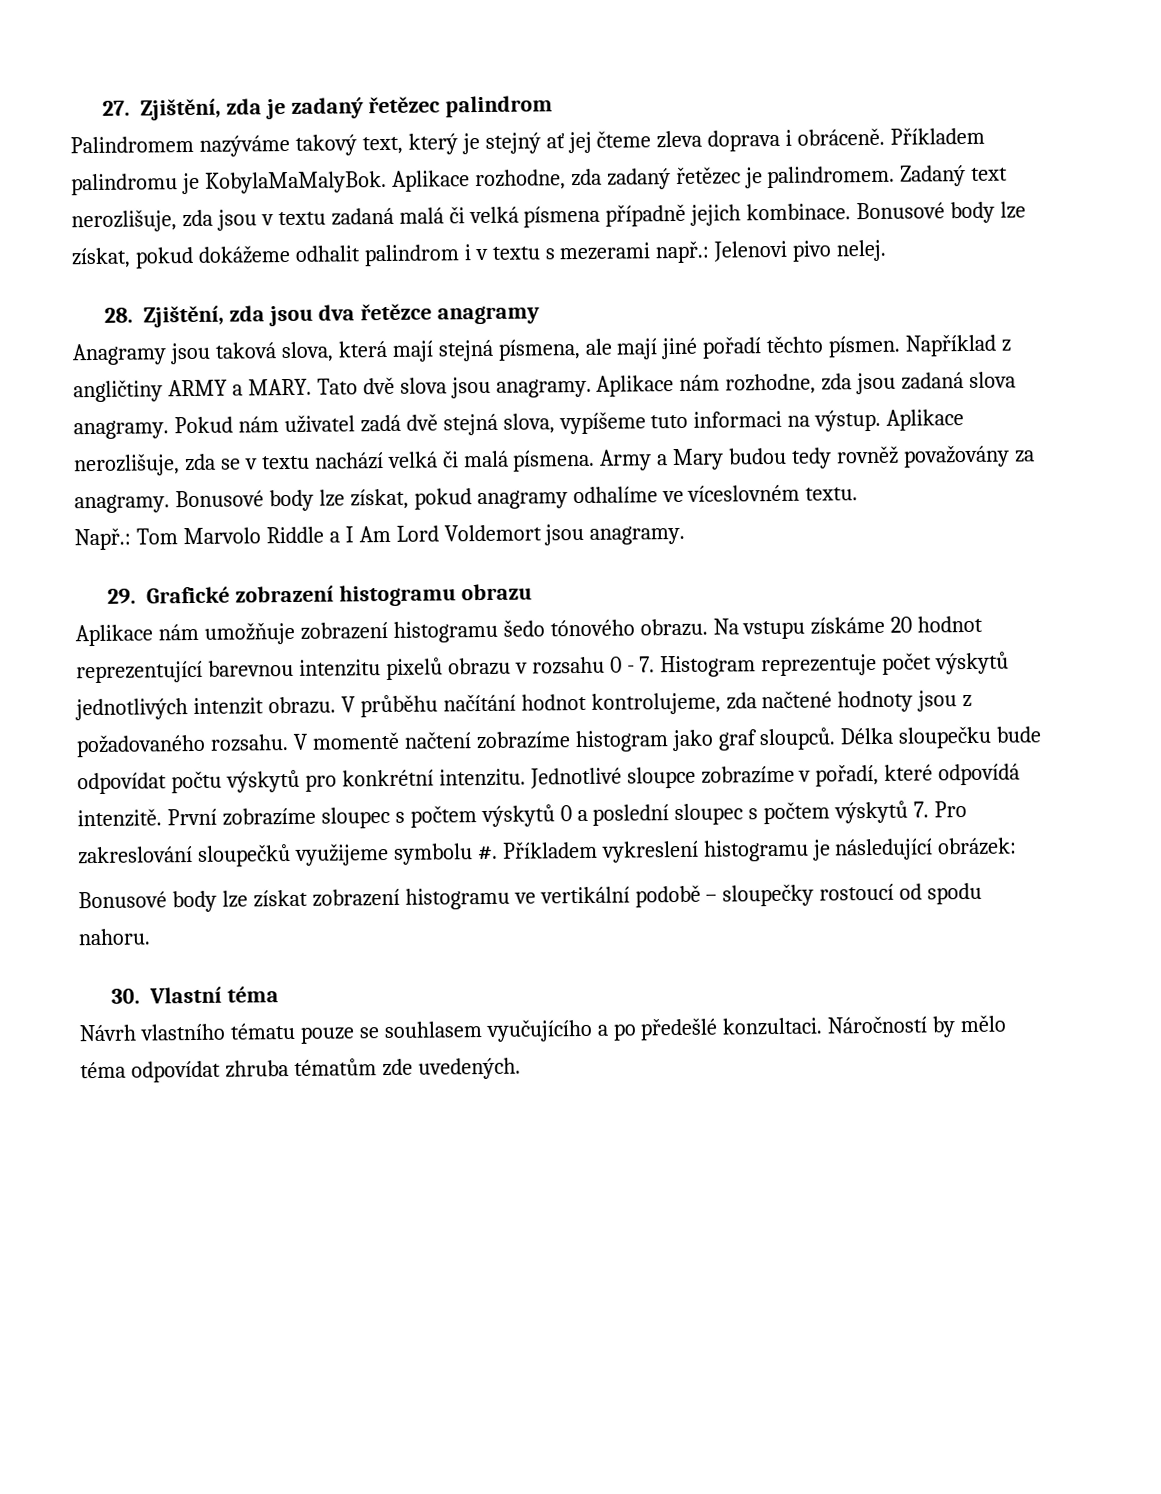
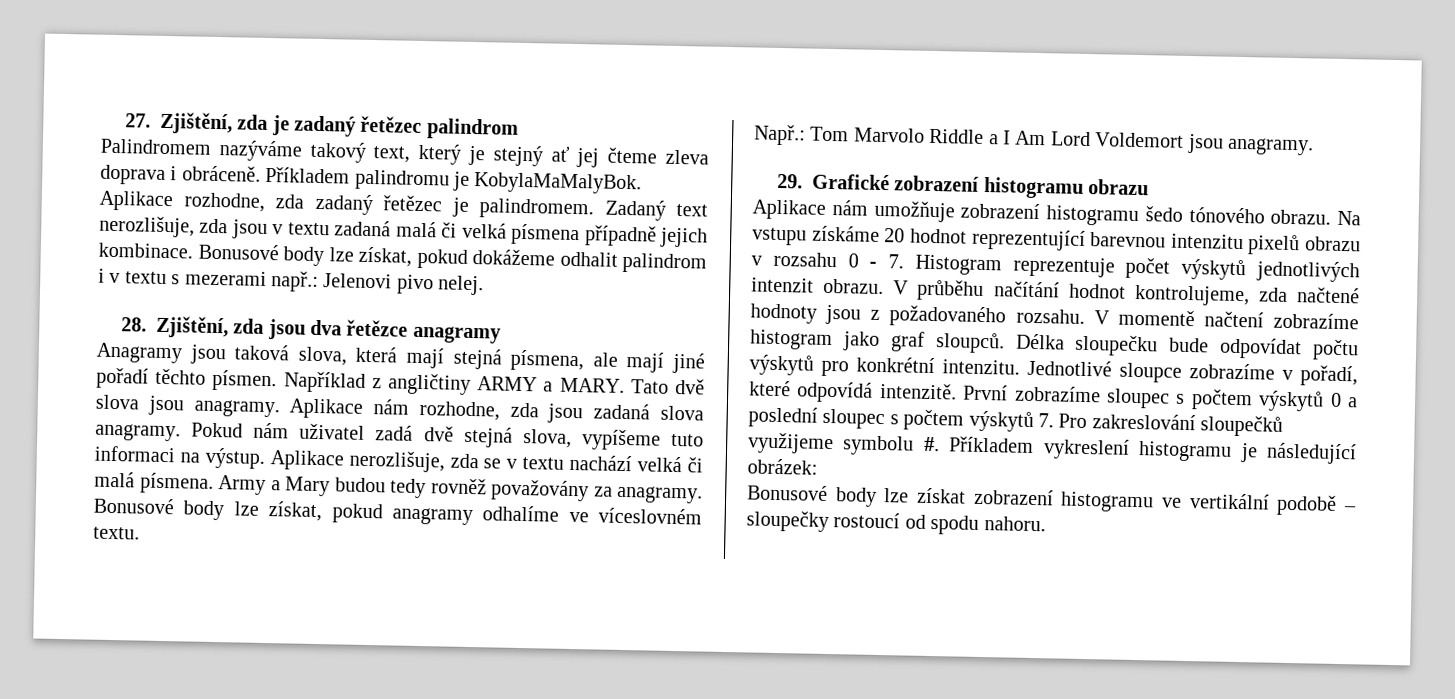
- 30. Vlastní téma
- Návrh vlastního tématu pouze se souhlasem vyučujícího a po předešlé konzultaci. Náročností by mělo téma odpovídat zhruba tématům zde uvedených.

